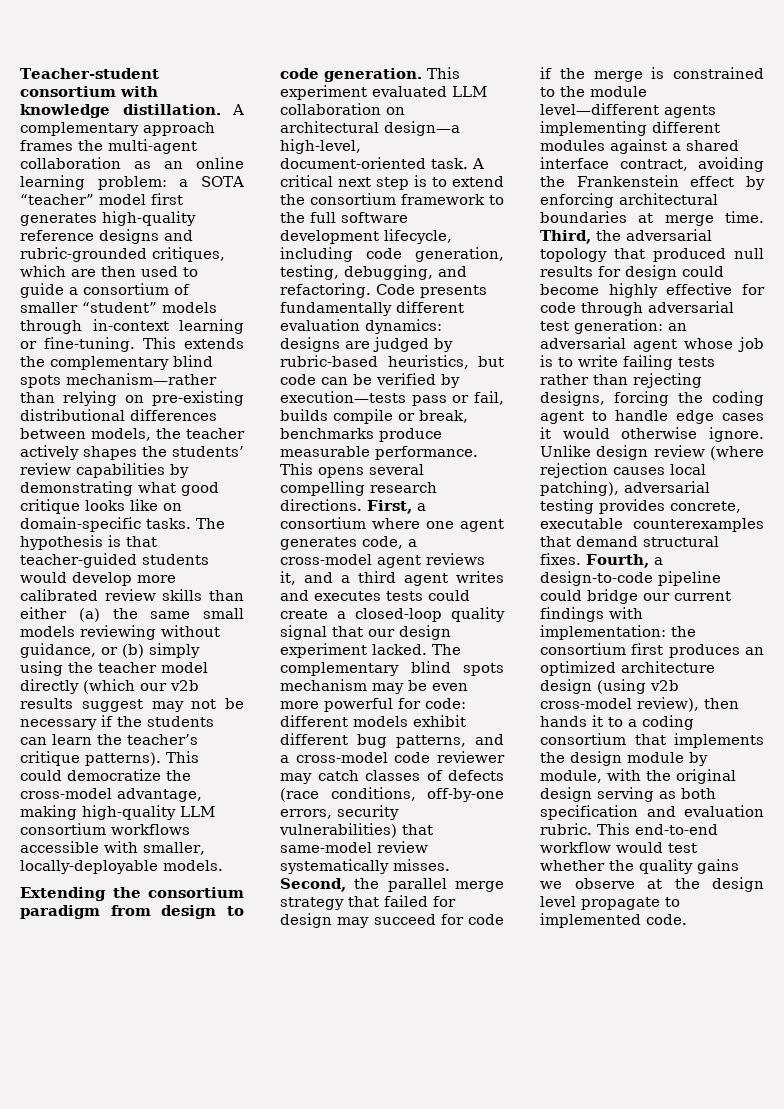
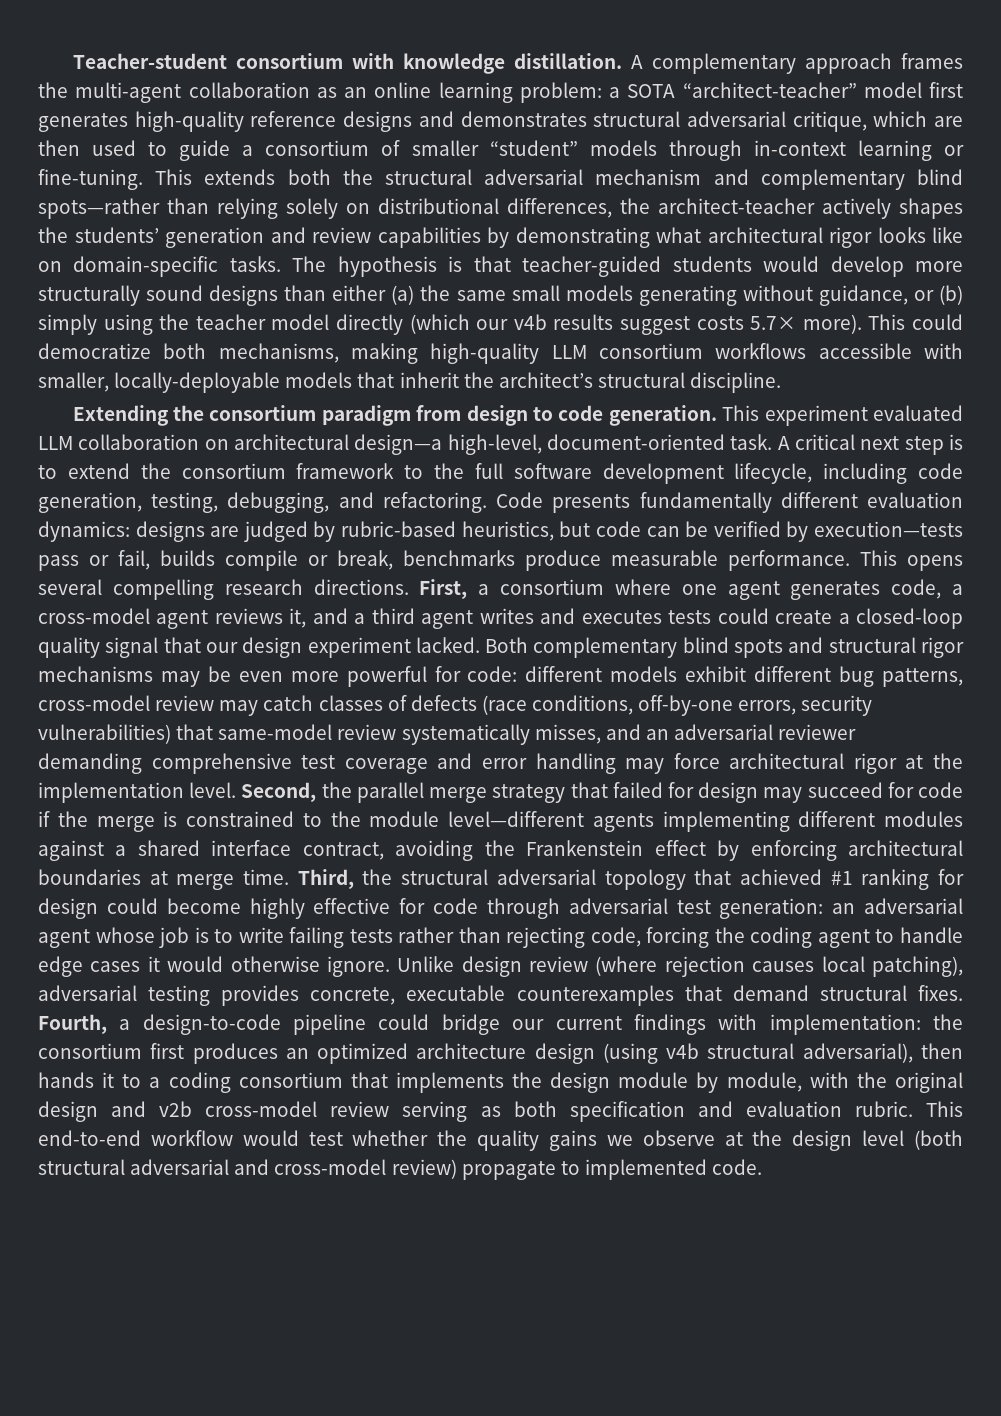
- A complementary approach frames the multi-agent collaboration as an online learning problem: a SOTA “teacher” model first generates high-quality reference designs and rubric-grounded critiques, which are then used to guide a consortium of smaller “student” models through in-context learning or fine-tuning.
+ A complementary approach frames the multi-agent collaboration as an online learning problem: a SOTA “architect-teacher” model first generates high-quality reference designs and demonstrates structural adversarial critique, which are then used to guide a consortium of smaller “student” models through in-context learning or fine-tuning.
- This extends the complementary blind spots mechanism—rather than relying on pre-existing distributional differences between models, the teacher actively shapes the students’ review capabilities by demonstrating what good critique looks like on domain-specific tasks.
+ This extends both the structural adversarial mechanism and complementary blind spots—rather than relying solely on distributional differences, the architect-teacher actively shapes the students’ generation and review capabilities by demonstrating what architectural rigor looks like on domain-specific tasks.
- The hypothesis is that teacher-guided students would develop more calibrated review skills than either (a) the same small models reviewing without guidance, or (b) simply using the teacher model directly (which our v2b results suggest may not be necessary if the students can learn the teacher’s critique patterns). This could democratize the cross-model advantage, making high-quality LLM consortium workflows accessible with smaller, locally-deployable models.
+ The hypothesis is that teacher-guided students would develop more structurally sound designs than either (a) the same small models generating without guidance, or (b) simply using the teacher model directly (which our v4b results suggest costs 5.7× more). This could democratize both mechanisms, making high-quality LLM consortium workflows accessible with smaller, locally-deployable models that inherit the architect’s structural discipline.
- The complementary blind spots mechanism may be even more powerful for code: different models exhibit different bug patterns, and a cross-model code reviewer may catch classes of defects (race conditions, off-by-one errors, security vulnerabilities) that same-model review systematically misses.
+ Both complementary blind spots and structural rigor mechanisms may be even more powerful for code: different models exhibit different bug patterns, cross-model review may catch classes of defects (race conditions, off-by-one errors, security vulnerabilities) that same-model review systematically misses, and an adversarial reviewer demanding comprehensive test coverage and error handling may force architectural rigor at the implementation level.
- Third, the adversarial topology that produced null results for design could become highly effective for code through adversarial test generation: an adversarial agent whose job is to write failing tests rather than rejecting designs, forcing the coding agent to handle edge cases it would otherwise ignore.
+ Third, the structural adversarial topology that achieved #1 ranking for design could become highly effective for code through adversarial test generation: an adversarial agent whose job is to write failing tests rather than rejecting code, forcing the coding agent to handle edge cases it would otherwise ignore.
- Fourth, a design-to-code pipeline could bridge our current findings with implementation: the consortium first produces an optimized architecture design (using v2b cross-model review), then hands it to a coding consortium that implements the design module by module, with the original design serving as both specification and evaluation rubric.
+ Fourth, a design-to-code pipeline could bridge our current findings with implementation: the consortium first produces an optimized architecture design (using v4b structural adversarial), then hands it to a coding consortium that implements the design module by module, with the original design and v2b cross-model review serving as both specification and evaluation rubric.
- This end-to-end workflow would test whether the quality gains we observe at the design level propagate to implemented code.
+ This end-to-end workflow would test whether the quality gains we observe at the design level (both structural adversarial and cross-model review) propagate to implemented code.

